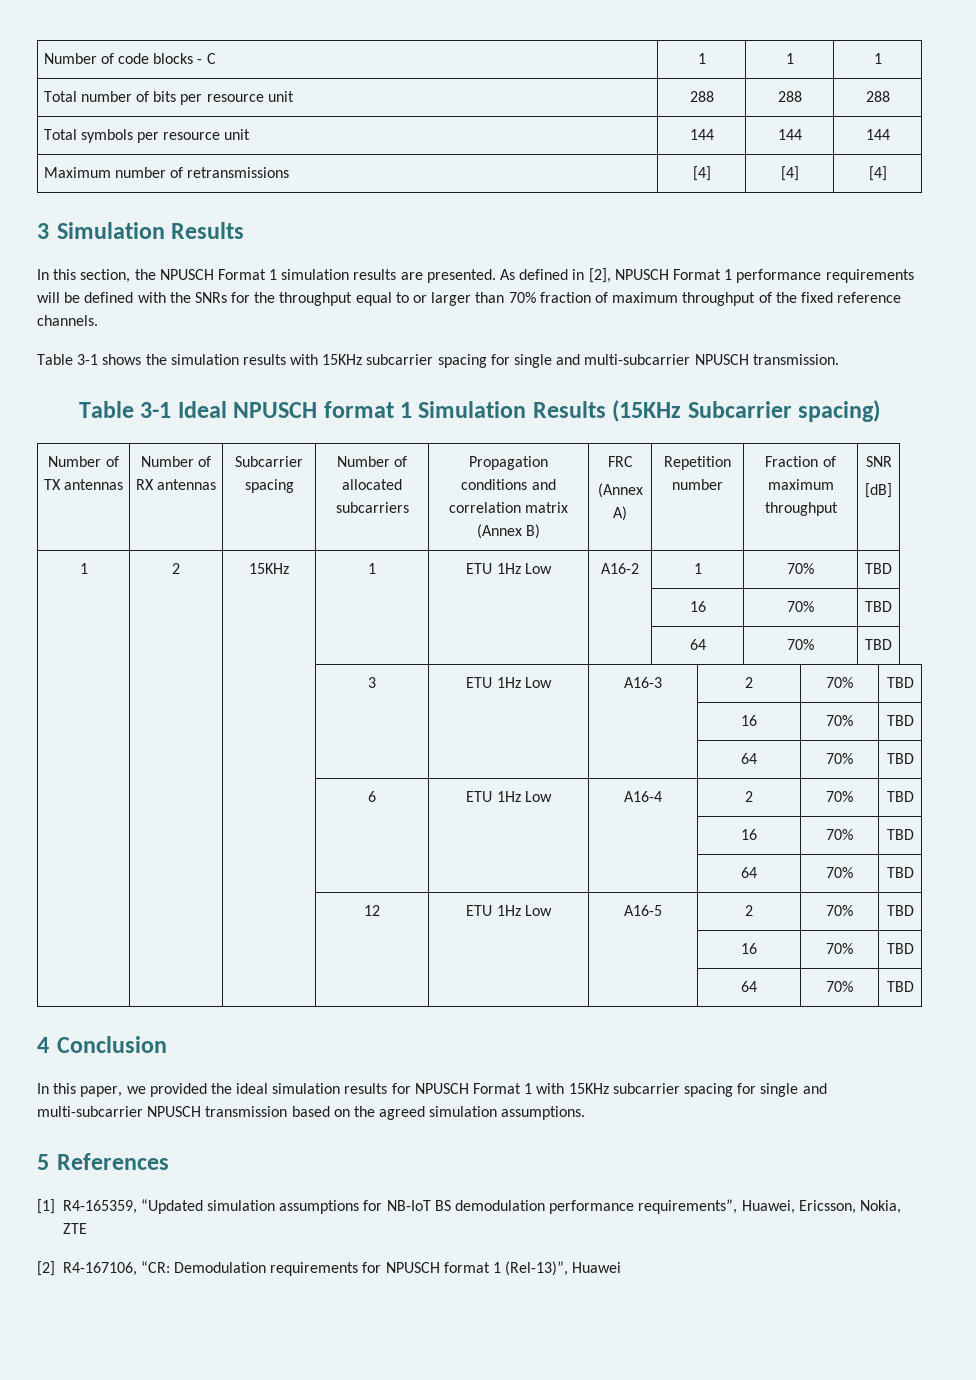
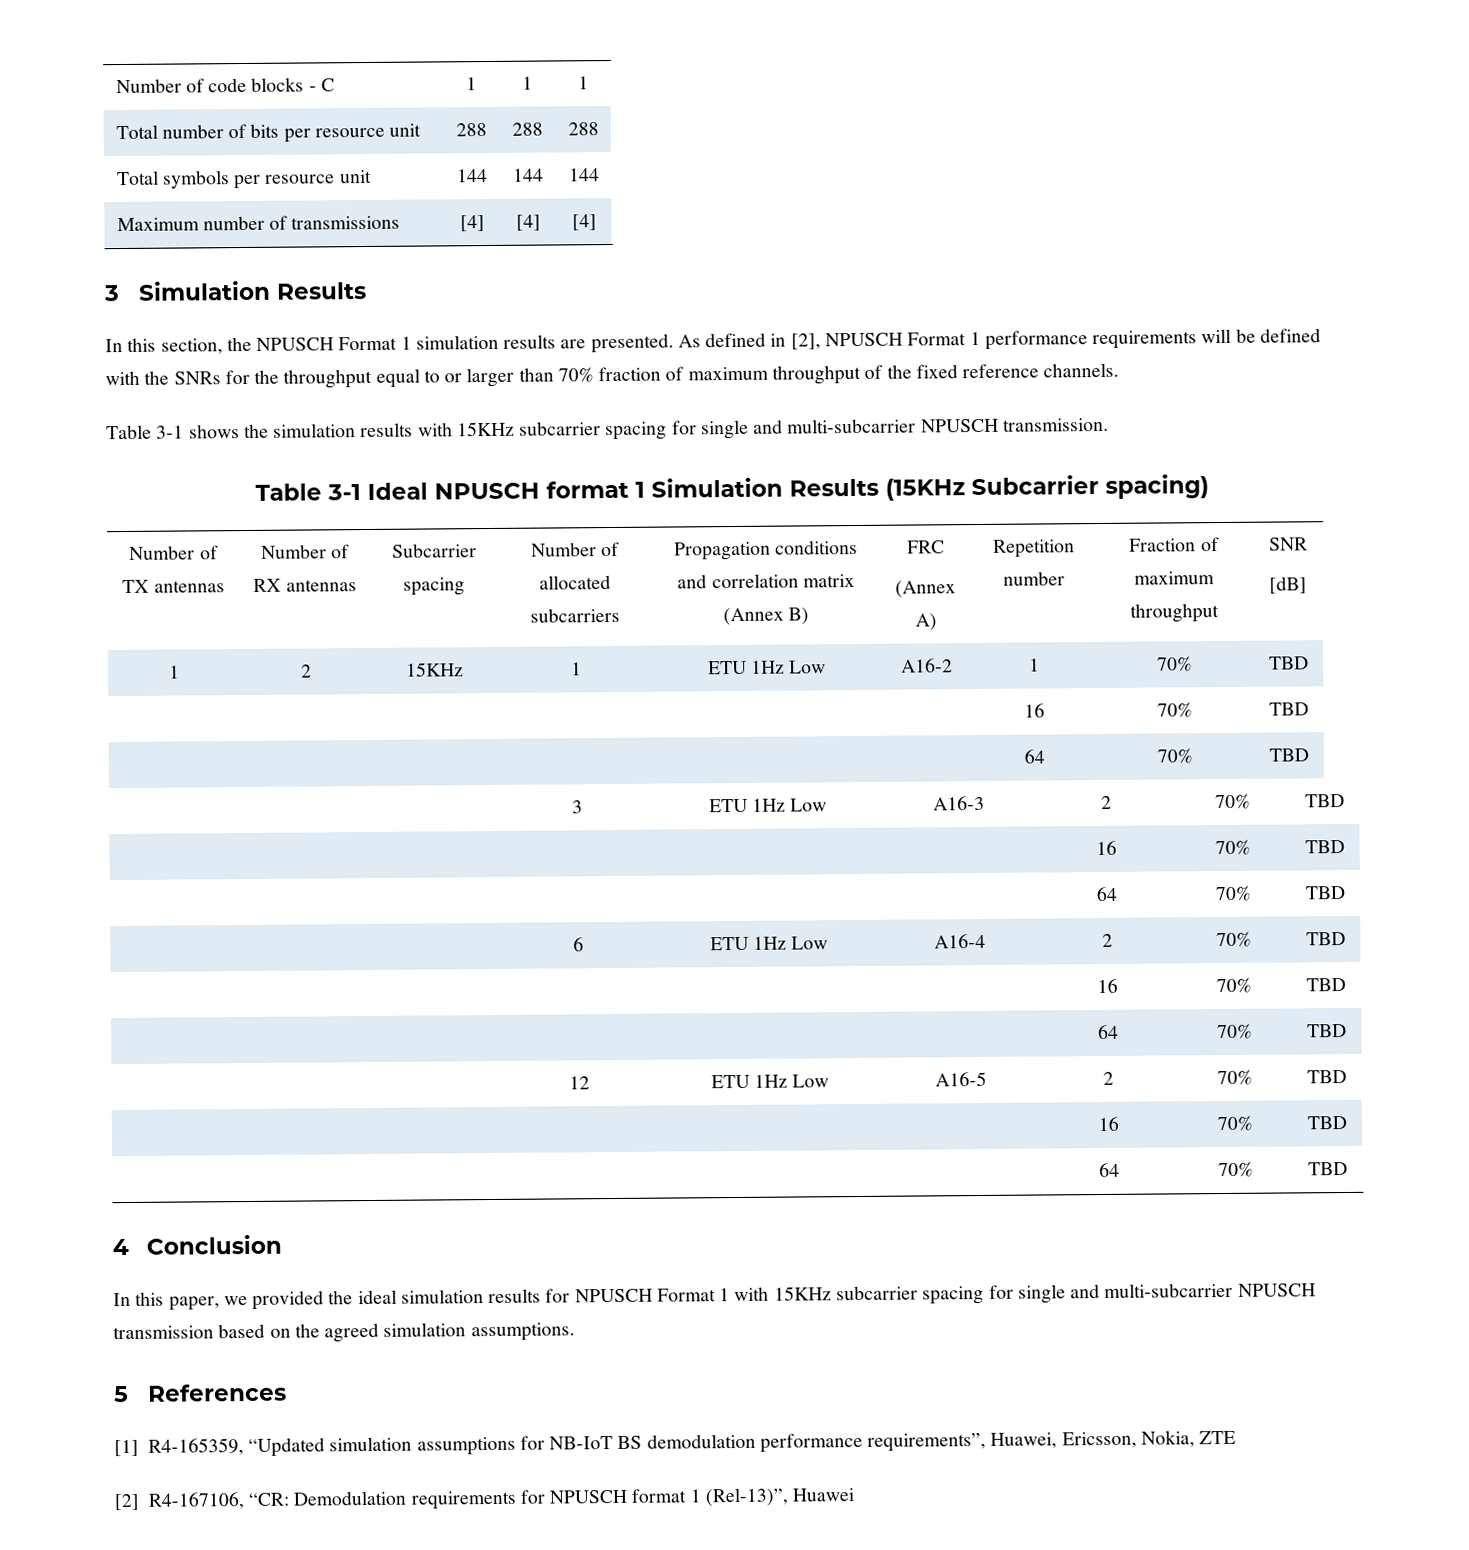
- Maximum number of retransmissions | [4] | [4] | [4]
+ Maximum number of transmissions | [4] | [4] | [4]

